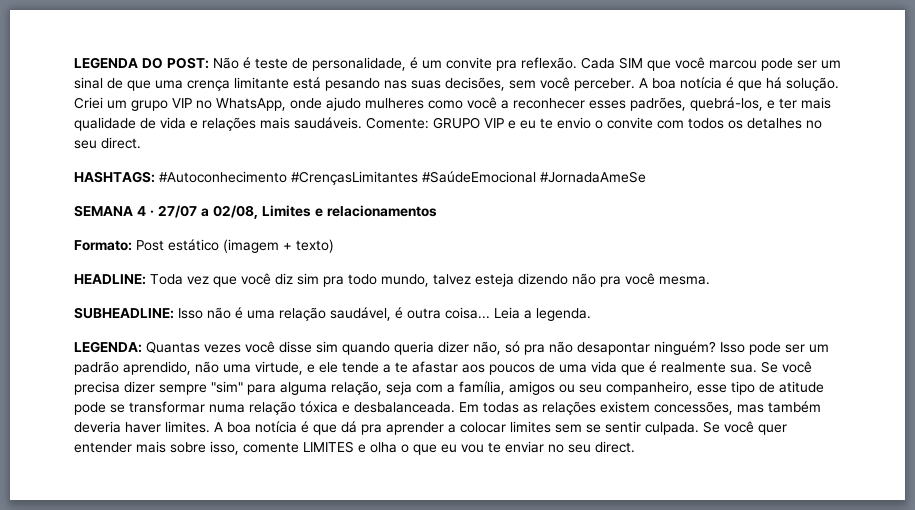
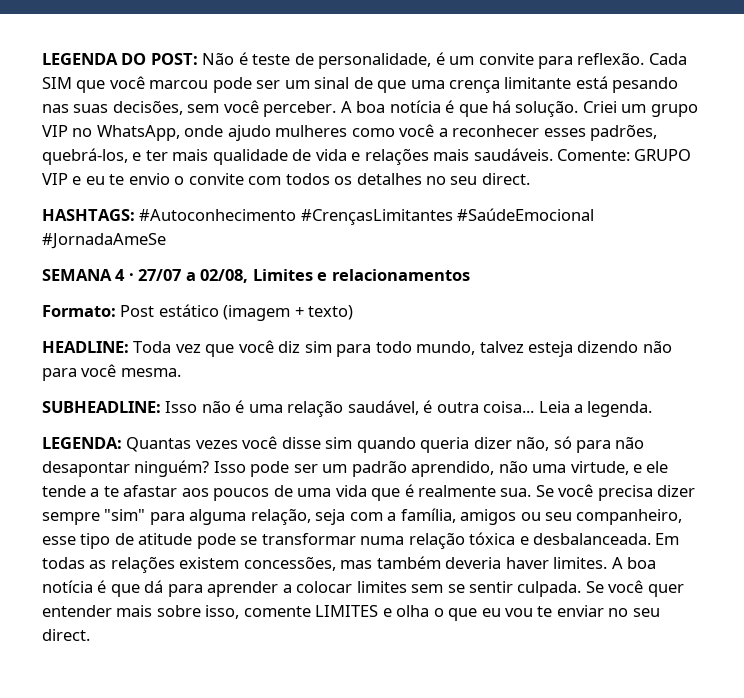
- LEGENDA DO POST: Não é teste de personalidade, é um convite pra reflexão.
+ LEGENDA DO POST: Não é teste de personalidade, é um convite para reflexão.
- HEADLINE: Toda vez que você diz sim pra todo mundo, talvez esteja dizendo não pra você mesma.
+ HEADLINE: Toda vez que você diz sim para todo mundo, talvez esteja dizendo não para você mesma.
- LEGENDA: Quantas vezes você disse sim quando queria dizer não, só pra não desapontar ninguém?
+ LEGENDA: Quantas vezes você disse sim quando queria dizer não, só para não desapontar ninguém?
- A boa notícia é que dá pra aprender a colocar limites sem se sentir culpada.
+ A boa notícia é que dá para aprender a colocar limites sem se sentir culpada.

